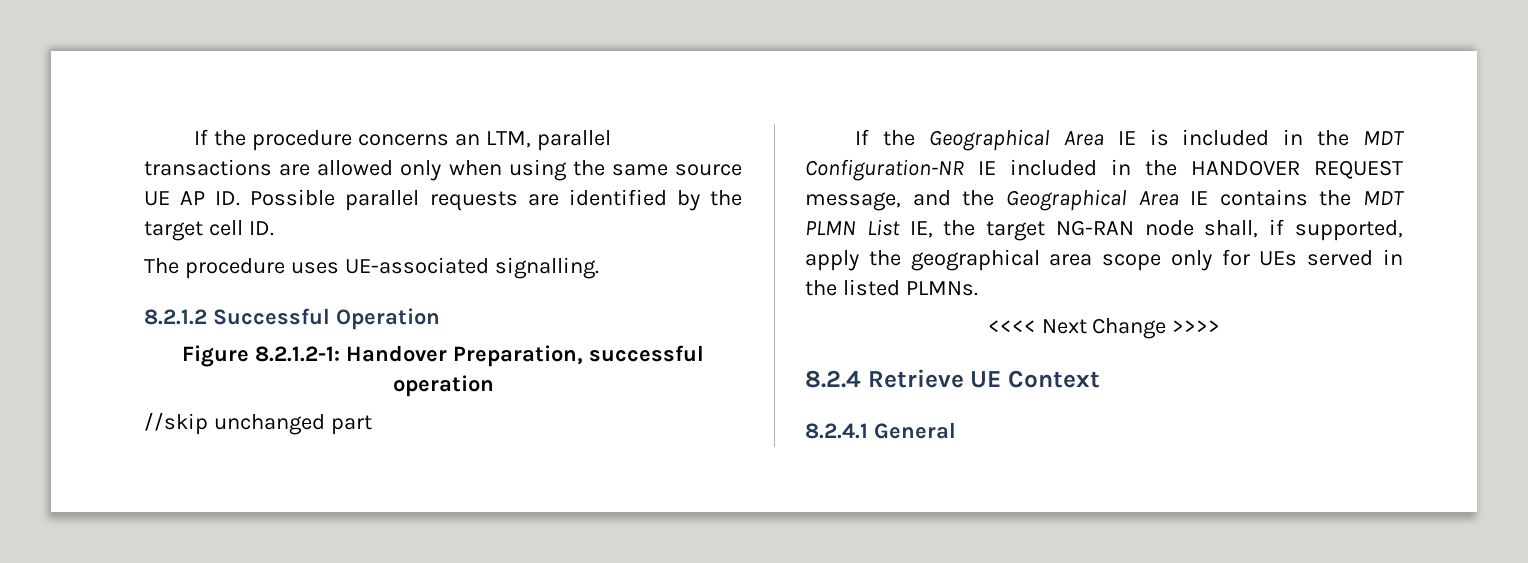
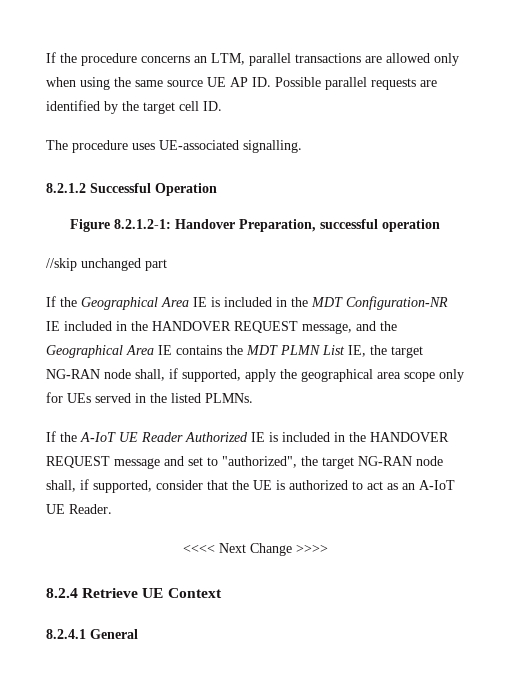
+ If the A-IoT UE Reader Authorized IE is included in the HANDOVER REQUEST message and set to "authorized", the target NG-RAN node shall, if supported, consider that the UE is authorized to act as an A-IoT UE Reader.

